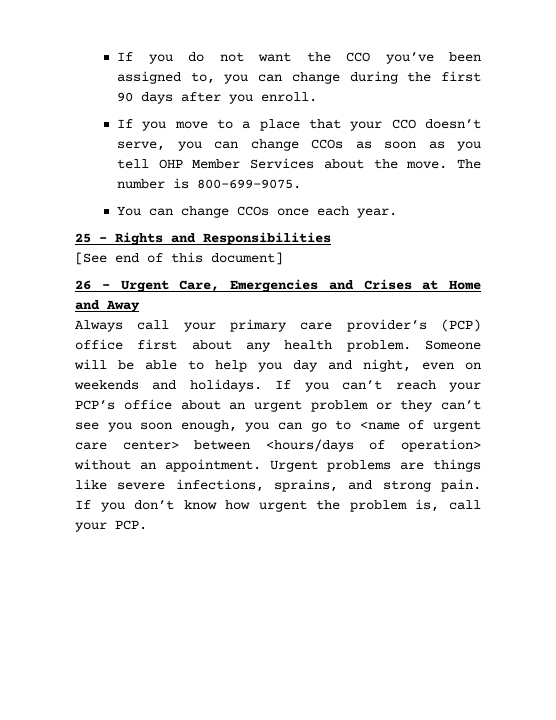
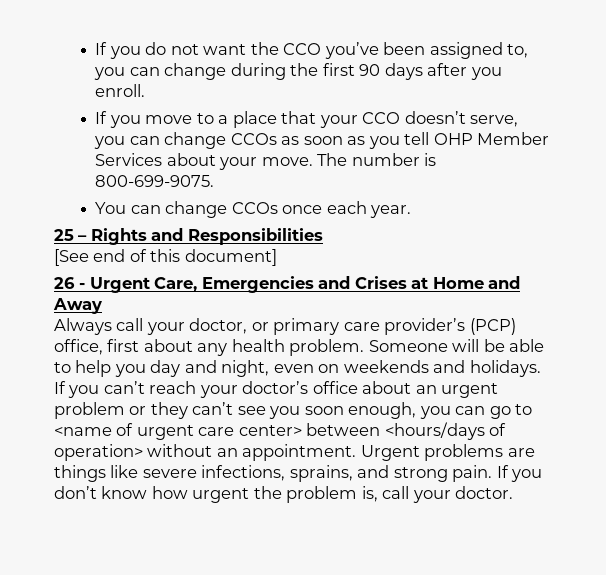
- If you move to a place that your CCO doesn’t serve, you can change CCOs as soon as you tell OHP Member Services about the move.
+ If you move to a place that your CCO doesn’t serve, you can change CCOs as soon as you tell OHP Member Services about your move.
- Always call your primary care provider’s (PCP) office first about any health problem.
+ Always call your doctor, or primary care provider’s (PCP) office, first about any health problem.
- If you can’t reach your PCP’s office about an urgent problem or they can’t see you soon enough, you can go to <name of urgent care center> between <hours/days of operation> without an appointment.
+ If you can’t reach your doctor’s office about an urgent problem or they can’t see you soon enough, you can go to <name of urgent care center> between <hours/days of operation> without an appointment.
- If you don’t know how urgent the problem is, call your PCP.
+ If you don’t know how urgent the problem is, call your doctor.

